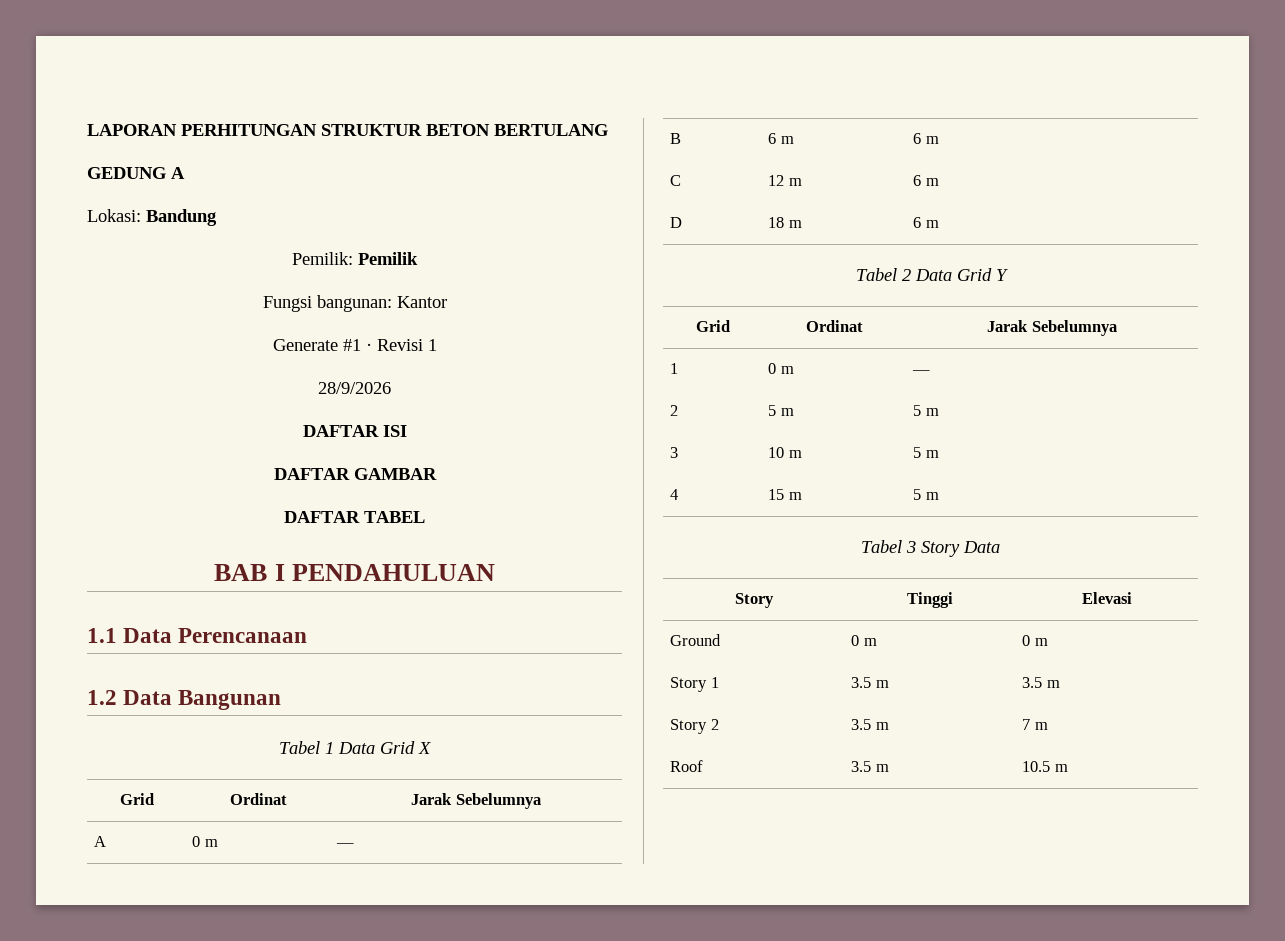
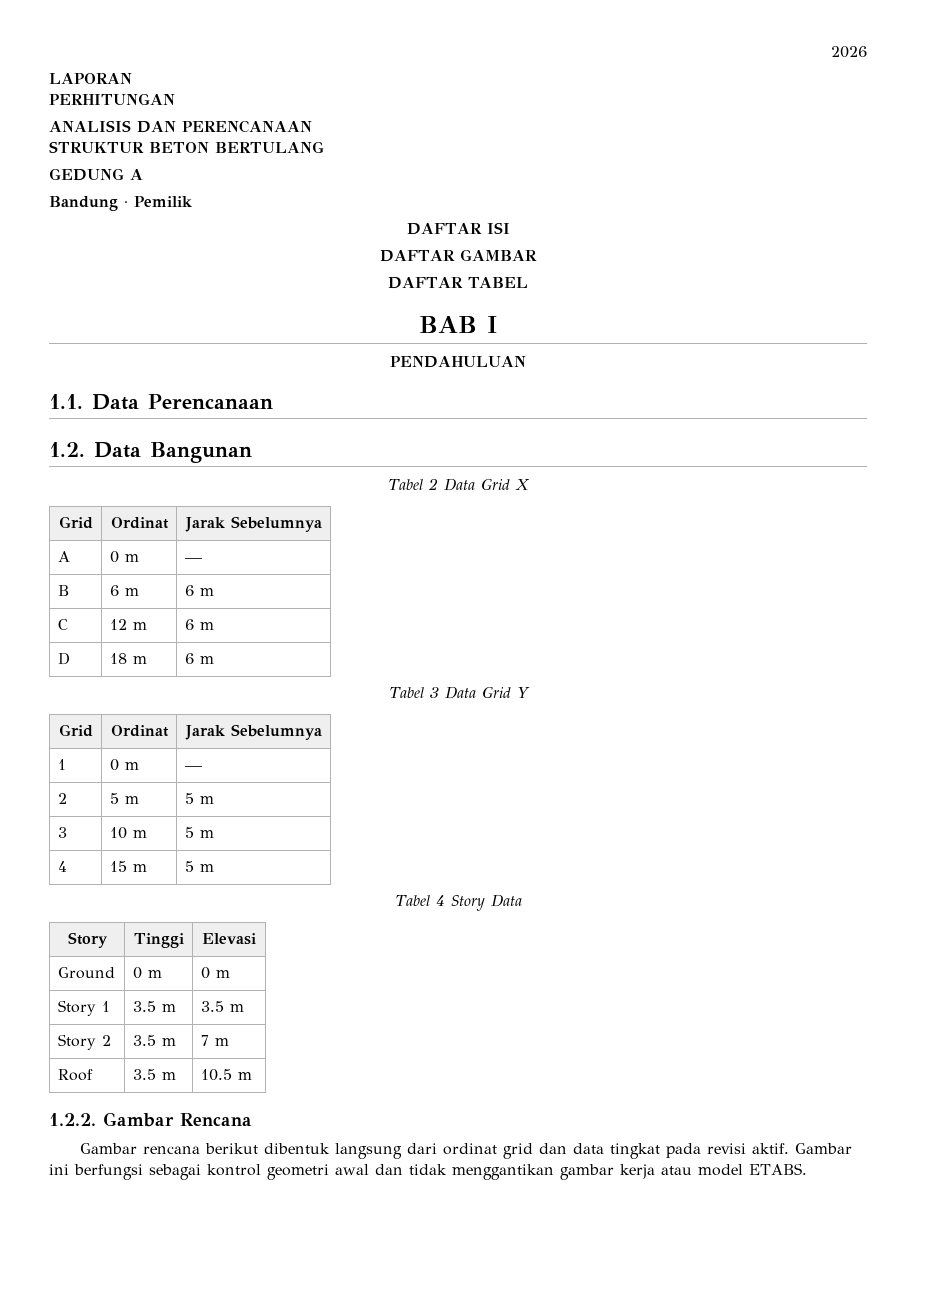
+ 2026
- LAPORAN PERHITUNGAN STRUKTUR BETON BERTULANG
+ LAPORAN
+ PERHITUNGAN
+ ANALISIS DAN PERENCANAAN
+ STRUKTUR BETON BERTULANG
- Lokasi: Bandung
- Pemilik: Pemilik
+ Bandung · Pemilik
- Fungsi bangunan: Kantor
- Generate #1 · Revisi 1
- 28/9/2026
- BAB I PENDAHULUAN
+ BAB I
+ PENDAHULUAN
- 1.1 Data Perencanaan
+ 1.1. Data Perencanaan
- 1.2 Data Bangunan
+ 1.2. Data Bangunan
- Tabel 1 Data Grid X
+ Tabel 2 Data Grid X
- Tabel 2 Data Grid Y
+ Tabel 3 Data Grid Y
- Tabel 3 Story Data
+ Tabel 4 Story Data
+ 1.2.2. Gambar Rencana
+ Gambar rencana berikut dibentuk langsung dari ordinat grid dan data tingkat pada revisi aktif. Gambar ini berfungsi sebagai kontrol geometri awal dan tidak menggantikan gambar kerja atau model ETABS.

